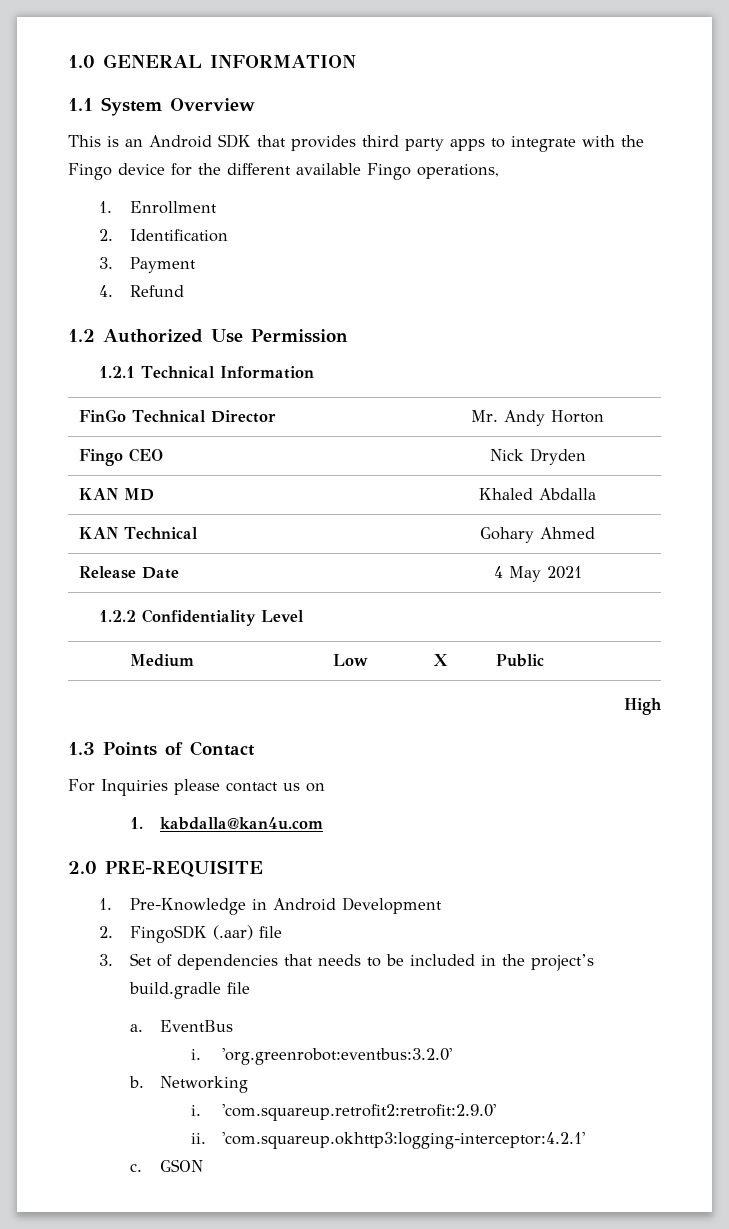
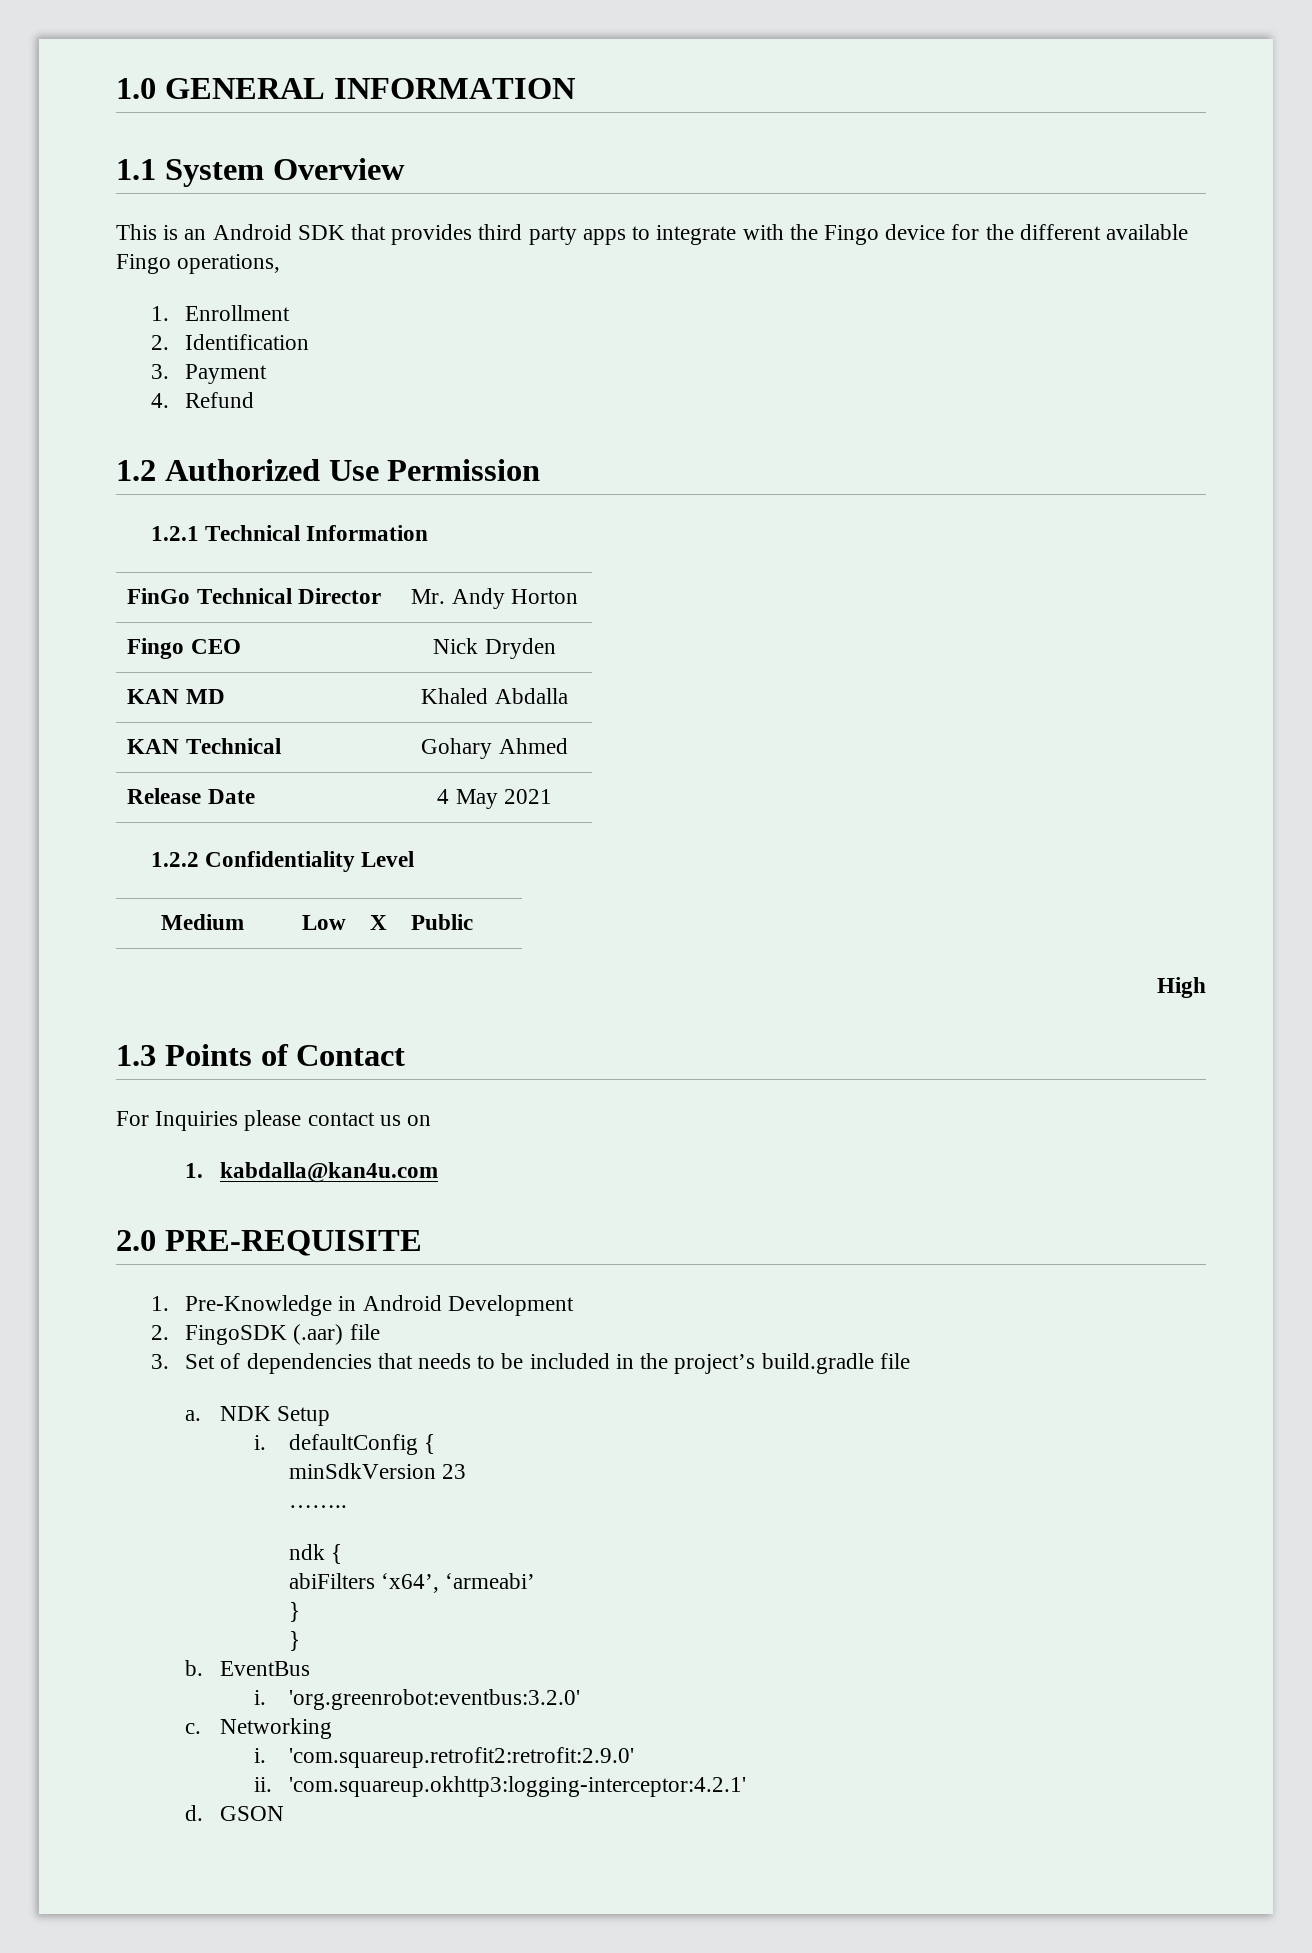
+ NDK Setup
+ i. defaultConfig {
+ minSdkVersion 23
+ ……..
+ ndk {
+ abiFilters ‘x64’, ‘armeabi’
+ }
+ }
+ b.
- b.
+ c.
- c.
+ d.

